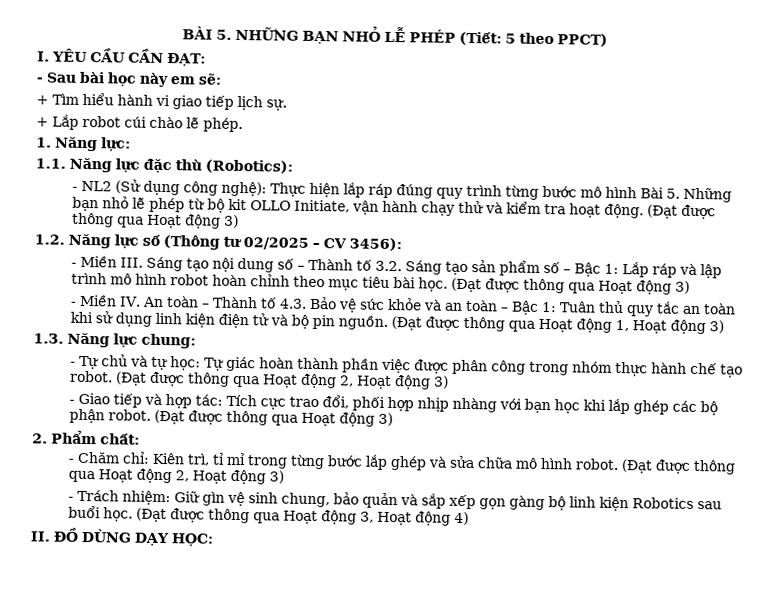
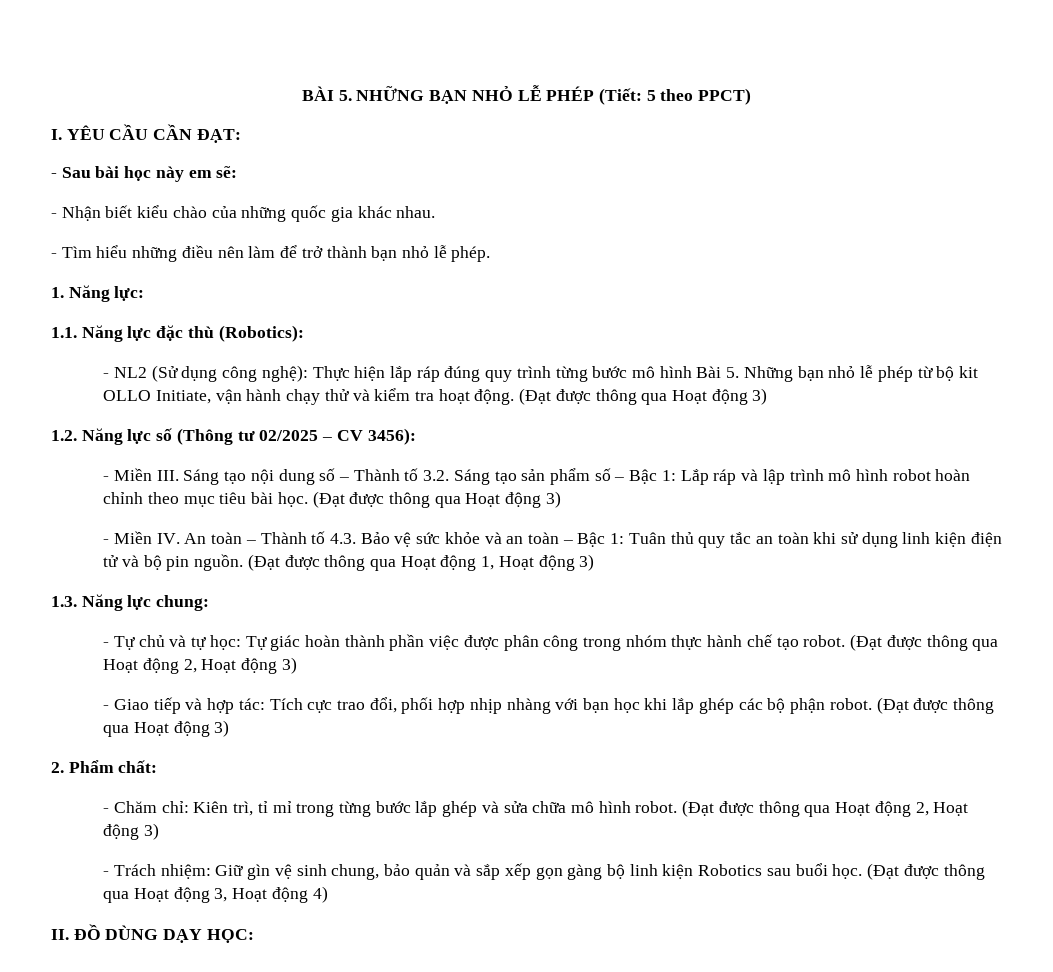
- + Tìm hiểu hành vi giao tiếp lịch sự.
- + Lắp robot cúi chào lễ phép.
+ - Nhận biết kiểu chào của những quốc gia khác nhau.
+ - Tìm hiểu những điều nên làm để trở thành bạn nhỏ lễ phép.

